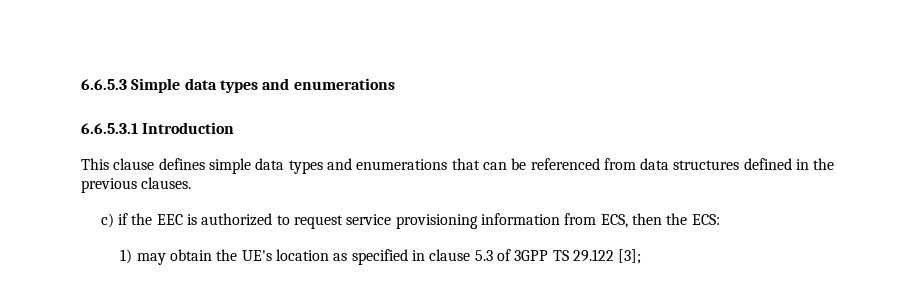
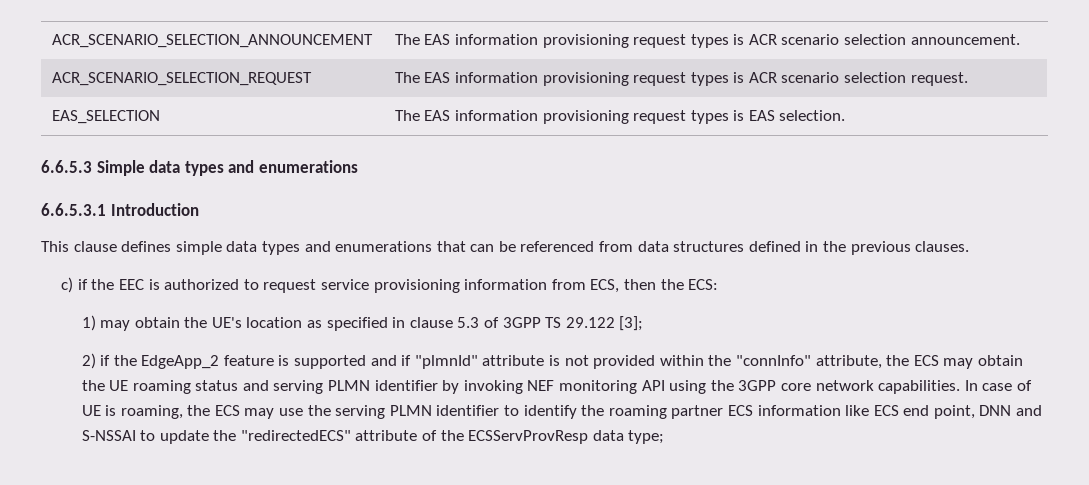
+ ACR_SCENARIO_SELECTION_ANNOUNCEMENT | The EAS information provisioning request types is ACR scenario selection announcement.
+ ACR_SCENARIO_SELECTION_REQUEST | The EAS information provisioning request types is ACR scenario selection request.
+ EAS_SELECTION | The EAS information provisioning request types is EAS selection.
+ 2) if the EdgeApp_2 feature is supported and if "plmnId" attribute is not provided within the "connInfo" attribute, the ECS may obtain the UE roaming status and serving PLMN identifier by invoking NEF monitoring API using the 3GPP core network capabilities. In case of UE is roaming, the ECS may use the serving PLMN identifier to identify the roaming partner ECS information like ECS end point, DNN and S-NSSAI to update the "redirectedECS" attribute of the ECSServProvResp data type;

